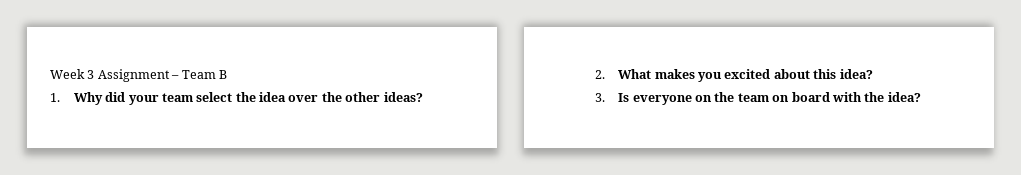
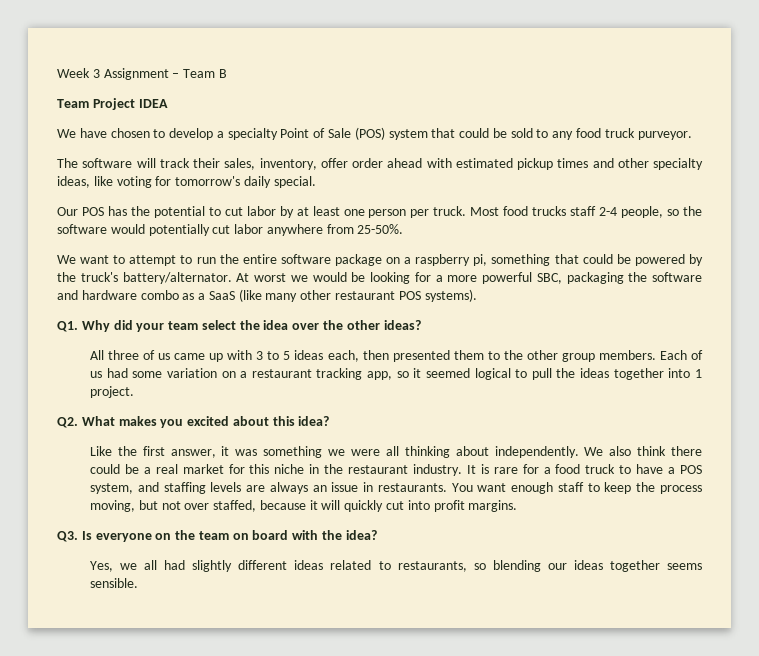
- 1. Why did your team select the idea over the other ideas?
+ Team Project IDEA
+ We have chosen to develop a specialty Point of Sale (POS) system that could be sold to any food truck purveyor.
+ The software will track their sales, inventory, offer order ahead with estimated pickup times and other specialty ideas, like voting for tomorrow's daily special.
+ Our POS has the potential to cut labor by at least one person per truck. Most food trucks staff 2-4 people, so the software would potentially cut labor anywhere from 25-50%.
+ We want to attempt to run the entire software package on a raspberry pi, something that could be powered by the truck's battery/alternator. At worst we would be looking for a more powerful SBC, packaging the software and hardware combo as a SaaS (like many other restaurant POS systems).
+ Q1. Why did your team select the idea over the other ideas?
- 2. What makes you excited about this idea?
+ All three of us came up with 3 to 5 ideas each, then presented them to the other group members. Each of us had some variation on a restaurant tracking app, so it seemed logical to pull the ideas together into 1 project.
+ Q2. What makes you excited about this idea?
- 3. Is everyone on the team on board with the idea?
+ Like the first answer, it was something we were all thinking about independently. We also think there could be a real market for this niche in the restaurant industry. It is rare for a food truck to have a POS system, and staffing levels are always an issue in restaurants. You want enough staff to keep the process moving, but not over staffed, because it will quickly cut into profit margins.
+ Q3. Is everyone on the team on board with the idea?
+ Yes, we all had slightly different ideas related to restaurants, so blending our ideas together seems sensible.

